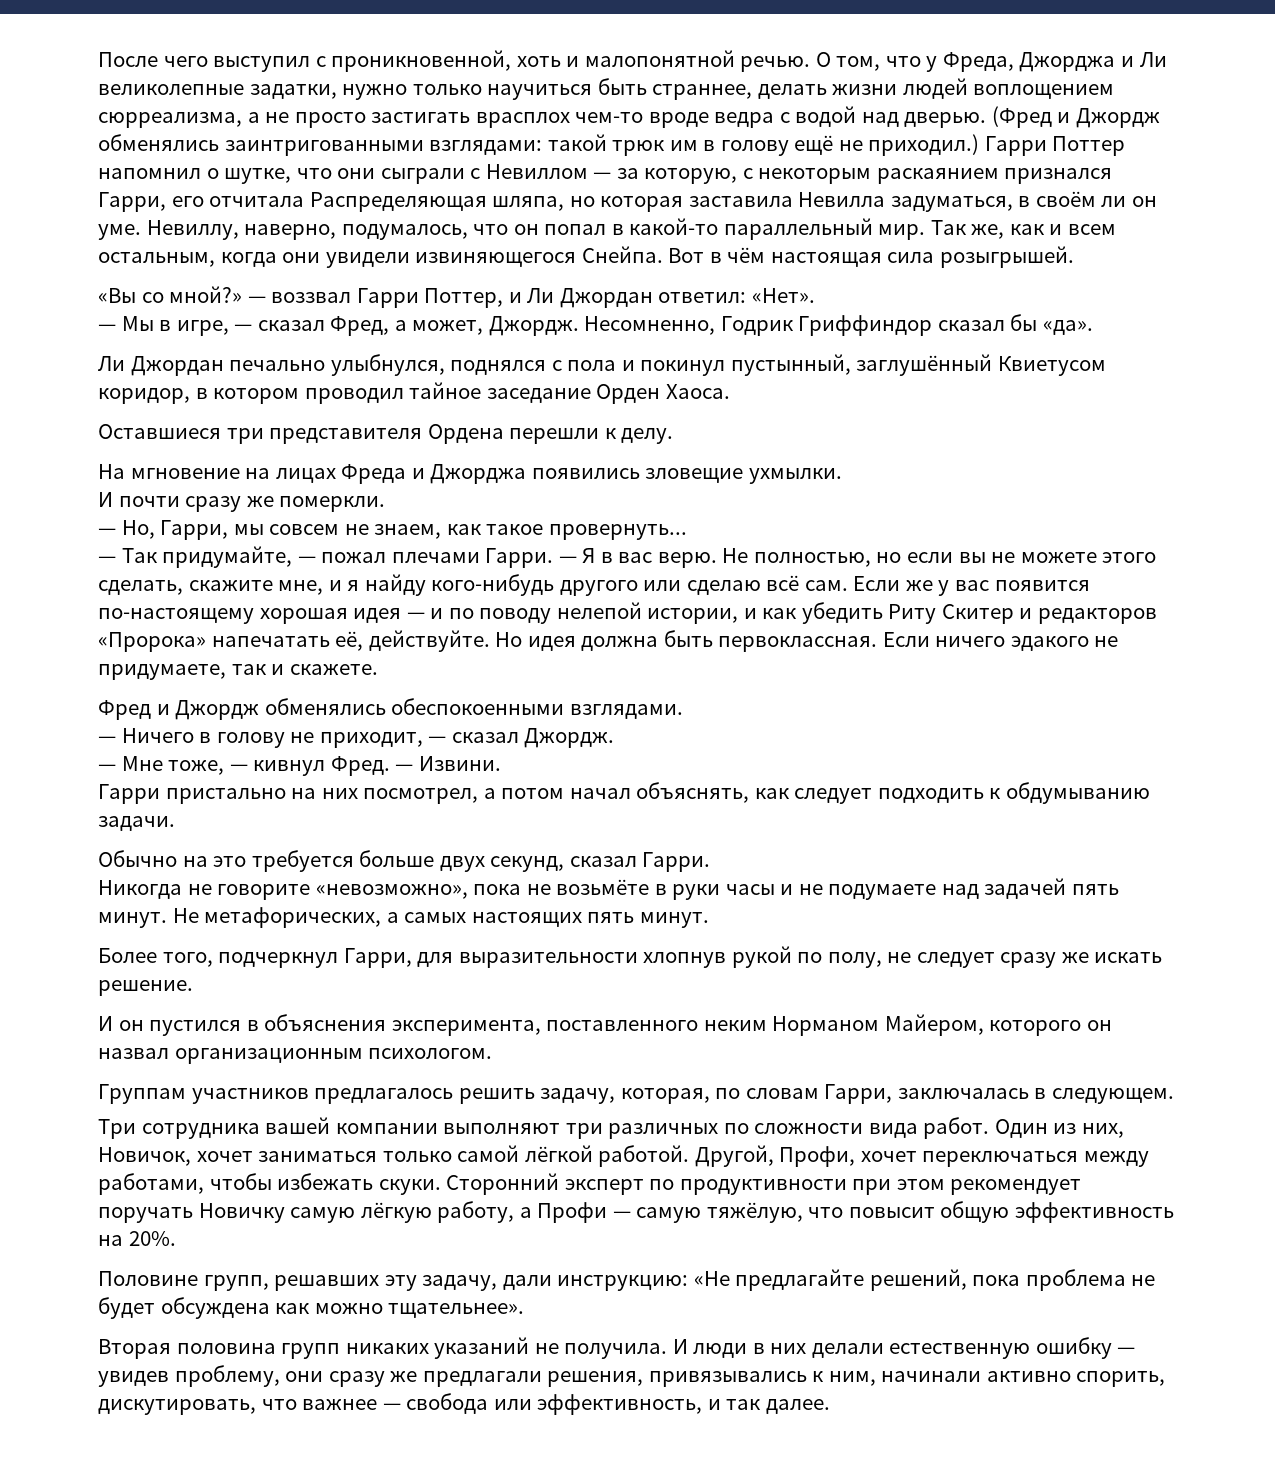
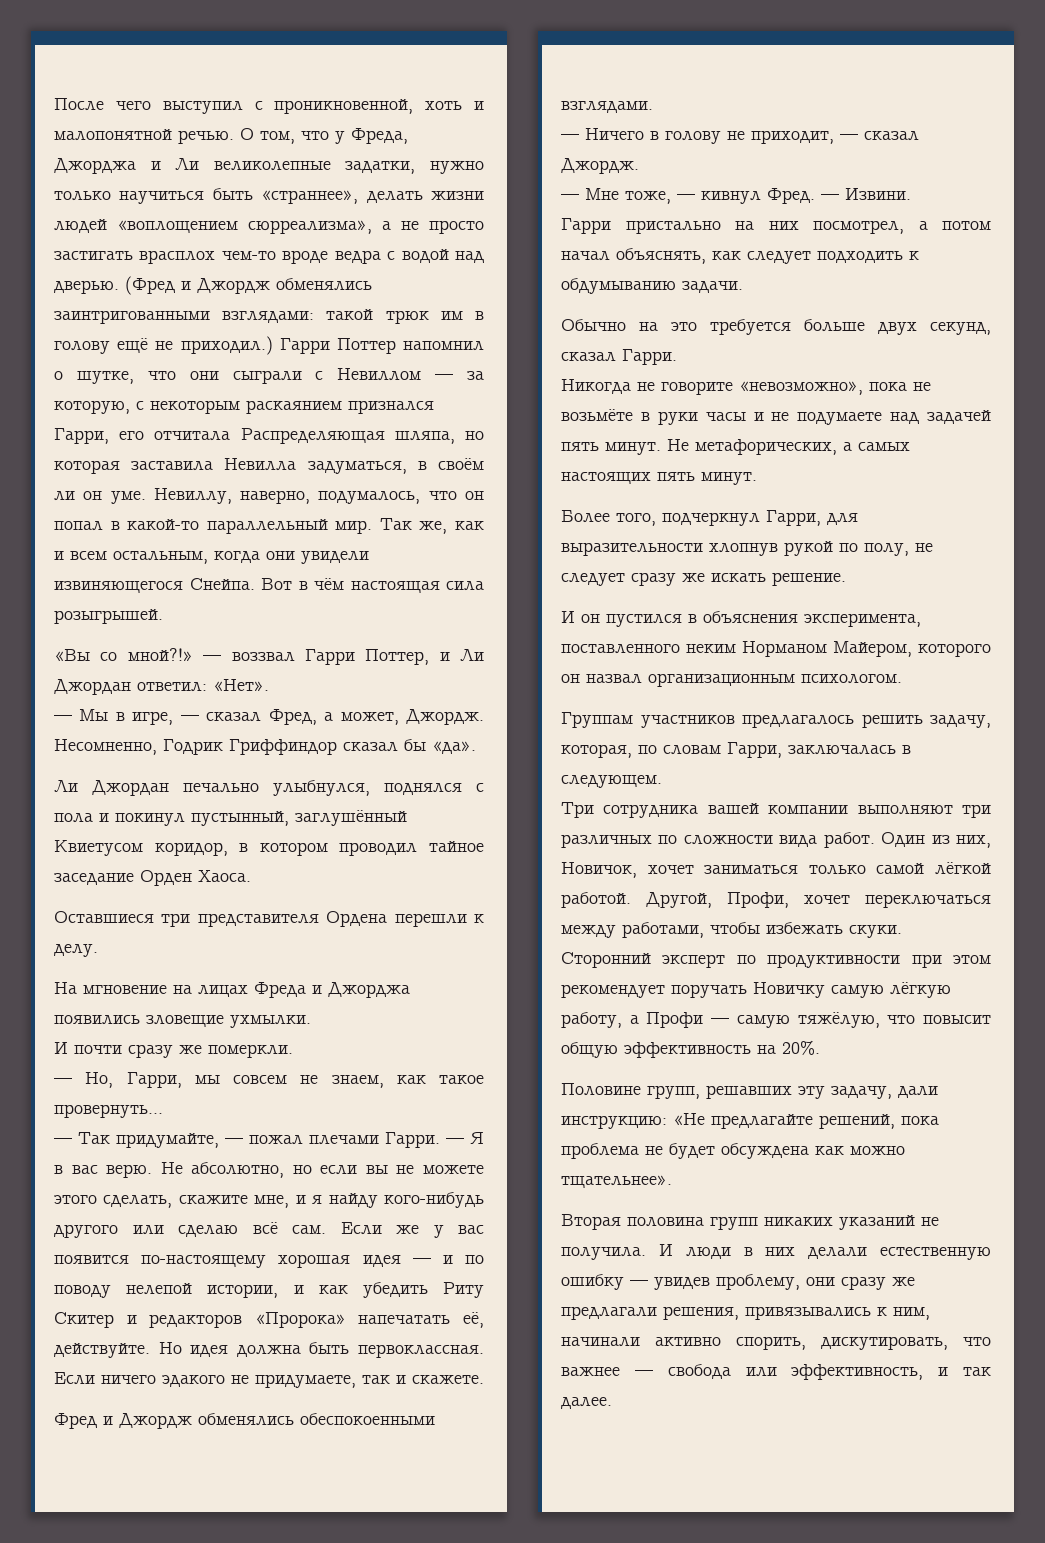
- О том, что у Фреда, Джорджа и Ли великолепные задатки, нужно только научиться быть страннее, делать жизни людей воплощением сюрреализма, а не просто застигать врасплох чем-то вроде ведра с водой над дверью.
+ О том, что у Фреда, Джорджа и Ли великолепные задатки, нужно только научиться быть «страннее», делать жизни людей «воплощением сюрреализма», а не просто застигать врасплох чем-то вроде ведра с водой над дверью.
- «Вы со мной?»
+ «Вы со мной?!»
- Не полностью, но если вы не можете этого сделать, скажите мне, и я найду кого-нибудь другого или сделаю всё сам.
+ Не абсолютно, но если вы не можете этого сделать, скажите мне, и я найду кого-нибудь другого или сделаю всё сам.

